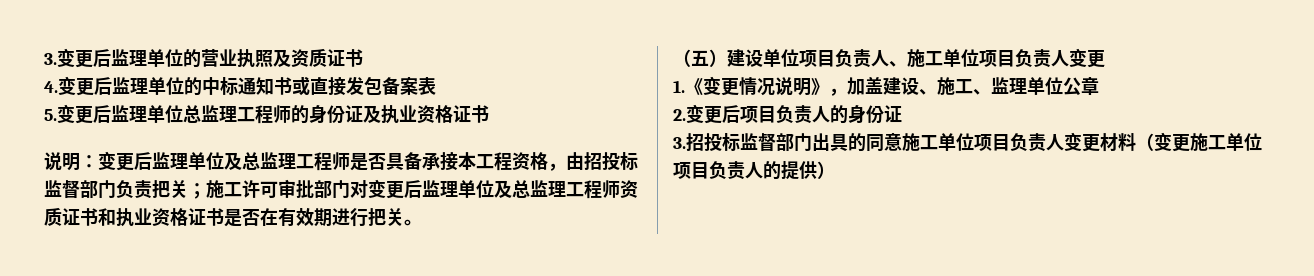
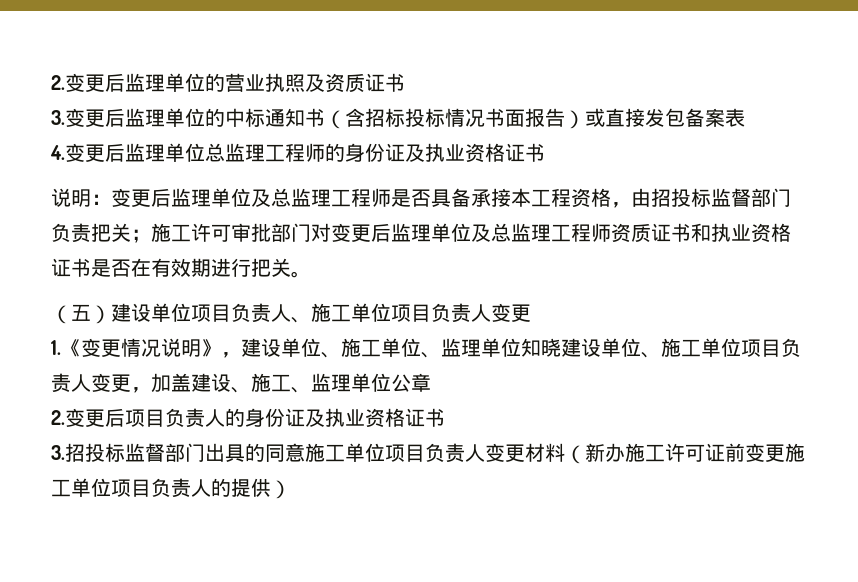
- 3.变更后监理单位的营业执照及资质证书
+ 2.变更后监理单位的营业执照及资质证书
- 4.变更后监理单位的中标通知书或直接发包备案表
+ 3.变更后监理单位的中标通知书（含招标投标情况书面报告）或直接发包备案表
- 5.变更后监理单位总监理工程师的身份证及执业资格证书
+ 4.变更后监理单位总监理工程师的身份证及执业资格证书
- 1.《变更情况说明》，加盖建设、施工、监理单位公章
+ 1.《变更情况说明》，建设单位、施工单位、监理单位知晓建设单位、施工单位项目负责人变更，加盖建设、施工、监理单位公章
- 2.变更后项目负责人的身份证
+ 2.变更后项目负责人的身份证及执业资格证书
- 3.招投标监督部门出具的同意施工单位项目负责人变更材料（变更施工单位项目负责人的提供）
+ 3.招投标监督部门出具的同意施工单位项目负责人变更材料（新办施工许可证前变更施工单位项目负责人的提供）

